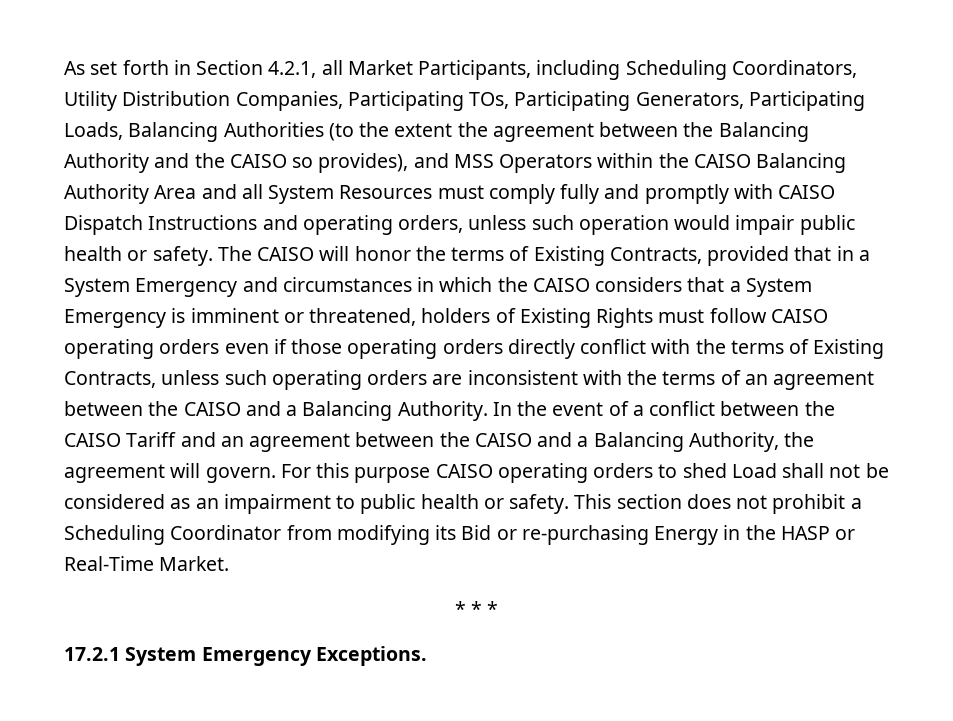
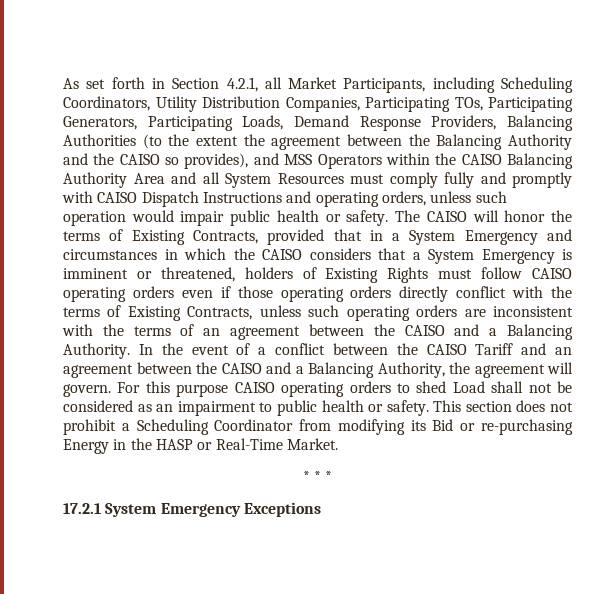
- As set forth in Section 4.2.1, all Market Participants, including Scheduling Coordinators, Utility Distribution Companies, Participating TOs, Participating Generators, Participating Loads, Balancing Authorities (to the extent the agreement between the Balancing Authority and the CAISO so provides), and MSS Operators within the CAISO Balancing Authority Area and all System Resources must comply fully and promptly with CAISO Dispatch Instructions and operating orders, unless such operation would impair public health or safety.
+ As set forth in Section 4.2.1, all Market Participants, including Scheduling Coordinators, Utility Distribution Companies, Participating TOs, Participating Generators, Participating Loads, Demand Response Providers, Balancing Authorities (to the extent the agreement between the Balancing Authority and the CAISO so provides), and MSS Operators within the CAISO Balancing Authority Area and all System Resources must comply fully and promptly with CAISO Dispatch Instructions and operating orders, unless such operation would impair public health or safety.
- 17.2.1 System Emergency Exceptions.
+ 17.2.1 System Emergency Exceptions

